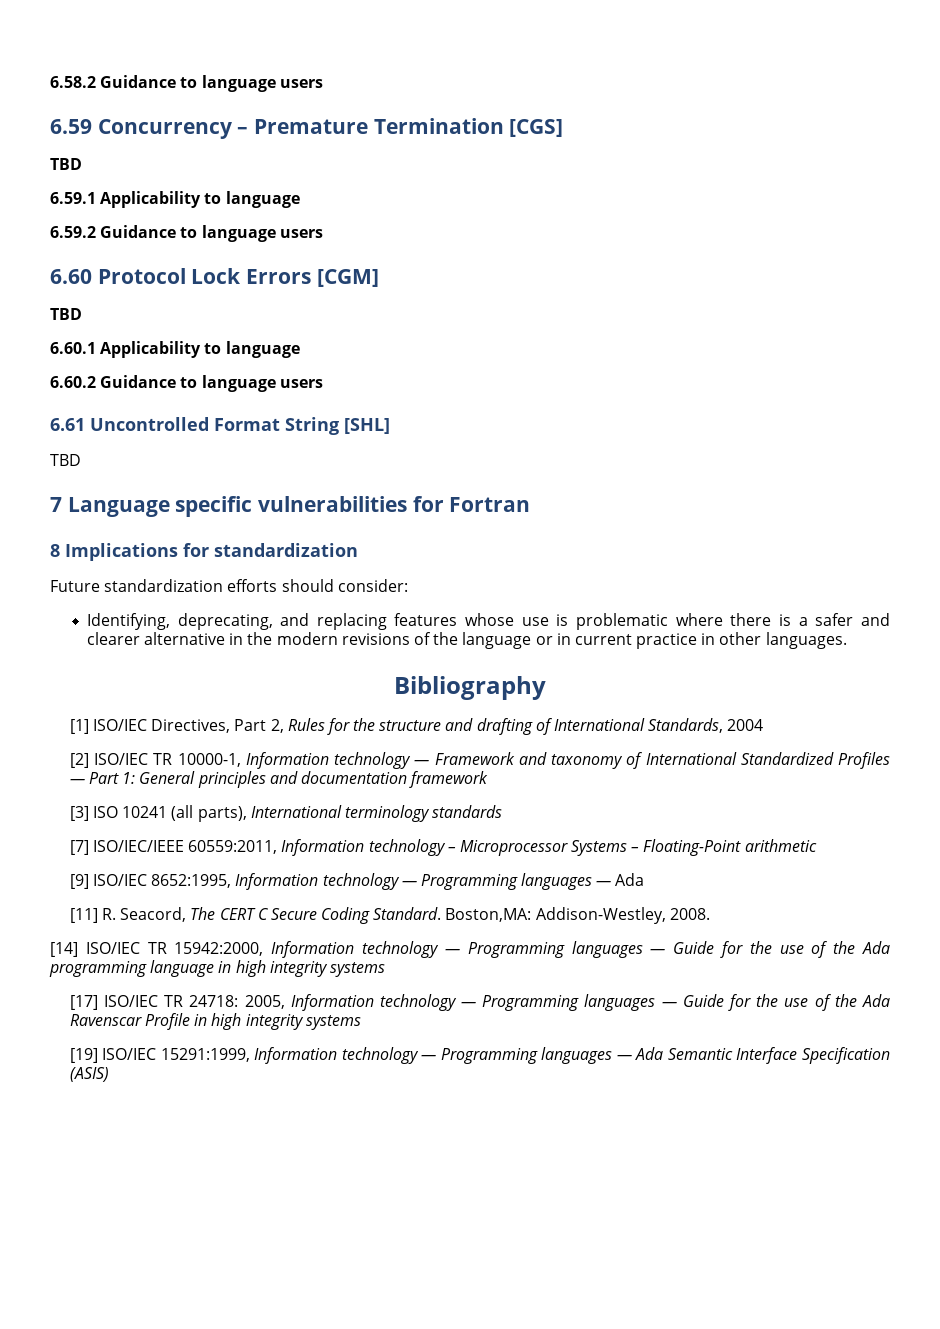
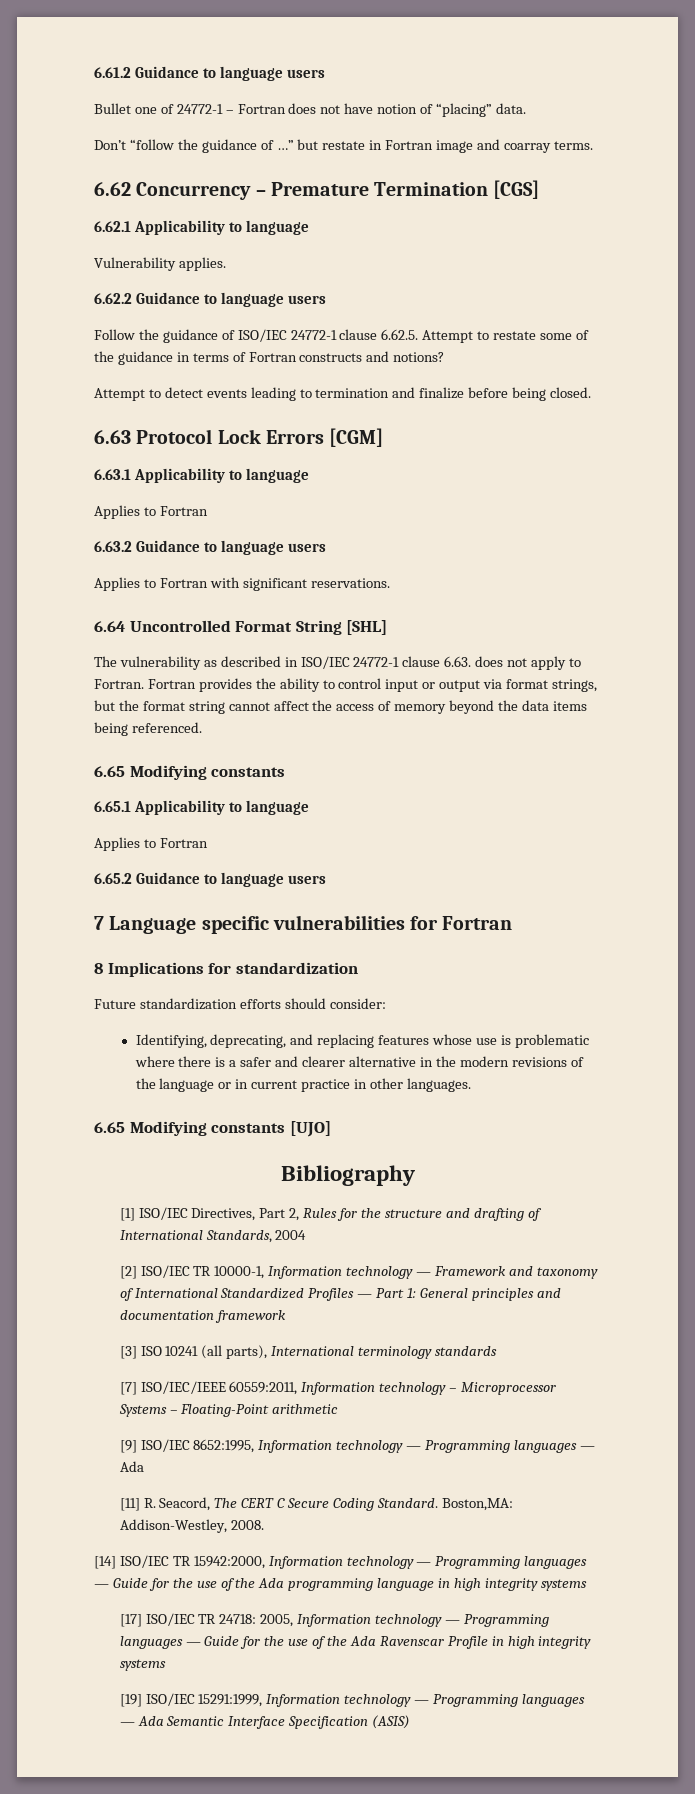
- 6.58.2 Guidance to language users
- 6.59 Concurrency – Premature Termination [CGS]
- TBD
- 6.59.1 Applicability to language
- 6.59.2 Guidance to language users
- 6.60 Protocol Lock Errors [CGM]
- TBD
- 6.60.1 Applicability to language
- 6.60.2 Guidance to language users
- 6.61 Uncontrolled Format String [SHL]
- TBD
+ 6.61.2 Guidance to language users
+ Bullet one of 24772-1 – Fortran does not have notion of “placing” data.
+ Don’t “follow the guidance of …” but restate in Fortran image and coarray terms.
+ 6.62 Concurrency – Premature Termination [CGS]
+ 6.62.1 Applicability to language
+ Vulnerability applies.
+ 6.62.2 Guidance to language users
+ Follow the guidance of ISO/IEC 24772-1 clause 6.62.5. Attempt to restate some of the guidance in terms of Fortran constructs and notions?
+ Attempt to detect events leading to termination and finalize before being closed.
+ 6.63 Protocol Lock Errors [CGM]
+ 6.63.1 Applicability to language
+ Applies to Fortran
+ 6.63.2 Guidance to language users
+ Applies to Fortran with significant reservations.
+ 6.64 Uncontrolled Format String [SHL]
+ The vulnerability as described in ISO/IEC 24772-1 clause 6.63. does not apply to Fortran. Fortran provides the ability to control input or output via format strings, but the format string cannot affect the access of memory beyond the data items being referenced.
+ 6.65 Modifying constants
+ 6.65.1 Applicability to language
+ Applies to Fortran
+ 6.65.2 Guidance to language users
+ 6.65 Modifying constants [UJO]

